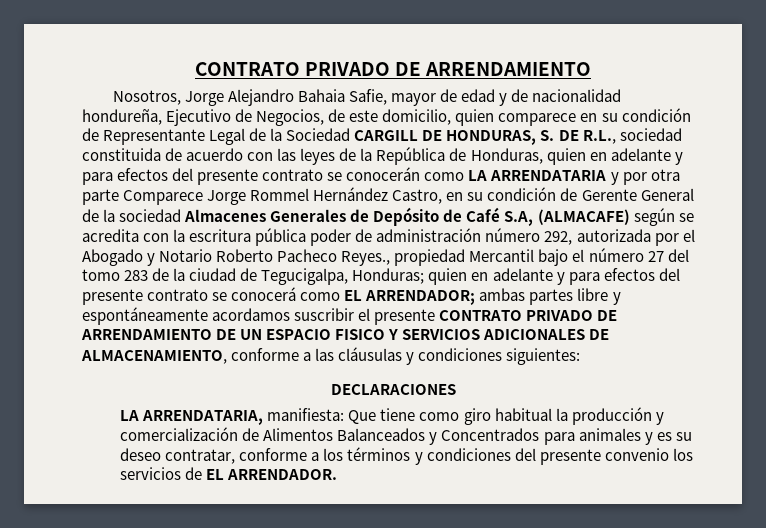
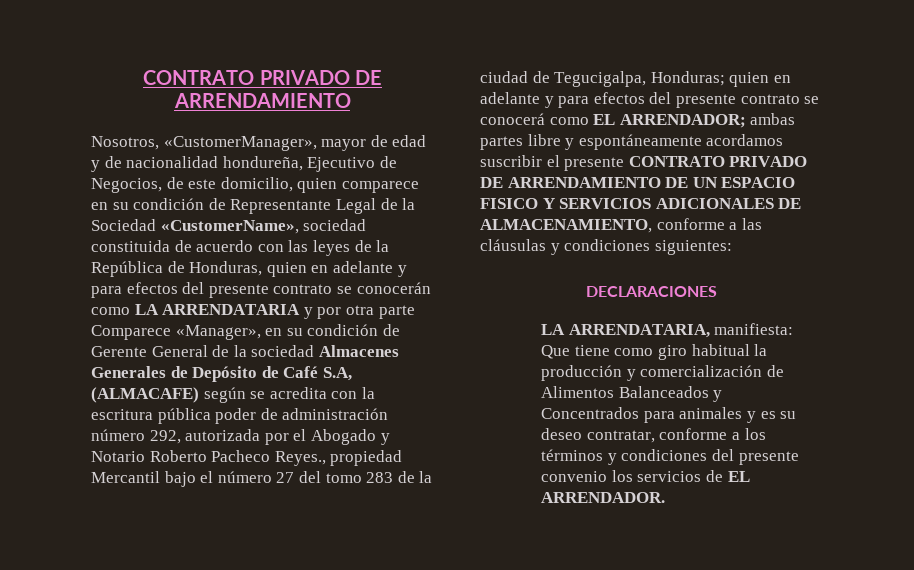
- Nosotros, Jorge Alejandro Bahaia Safie, mayor de edad y de nacionalidad hondureña, Ejecutivo de Negocios, de este domicilio, quien comparece en su condición de Representante Legal de la Sociedad CARGILL DE HONDURAS, S. DE R.L., sociedad constituida de acuerdo con las leyes de la República de Honduras, quien en adelante y para efectos del presente contrato se conocerán como LA ARRENDATARIA y por otra parte Comparece Jorge Rommel Hernández Castro, en su condición de Gerente General de la sociedad Almacenes Generales de Depósito de Café S.A, (ALMACAFE) según se acredita con la escritura pública poder de administración número 292, autorizada por el Abogado y Notario Roberto Pacheco Reyes., propiedad Mercantil bajo el número 27 del tomo 283 de la ciudad de Tegucigalpa, Honduras;
+ Nosotros, «CustomerManager», mayor de edad y de nacionalidad hondureña, Ejecutivo de Negocios, de este domicilio, quien comparece en su condición de Representante Legal de la Sociedad «CustomerName», sociedad constituida de acuerdo con las leyes de la República de Honduras, quien en adelante y para efectos del presente contrato se conocerán como LA ARRENDATARIA y por otra parte Comparece «Manager», en su condición de Gerente General de la sociedad Almacenes Generales de Depósito de Café S.A, (ALMACAFE) según se acredita con la escritura pública poder de administración número 292, autorizada por el Abogado y Notario Roberto Pacheco Reyes., propiedad Mercantil bajo el número 27 del tomo 283 de la ciudad de Tegucigalpa, Honduras;

